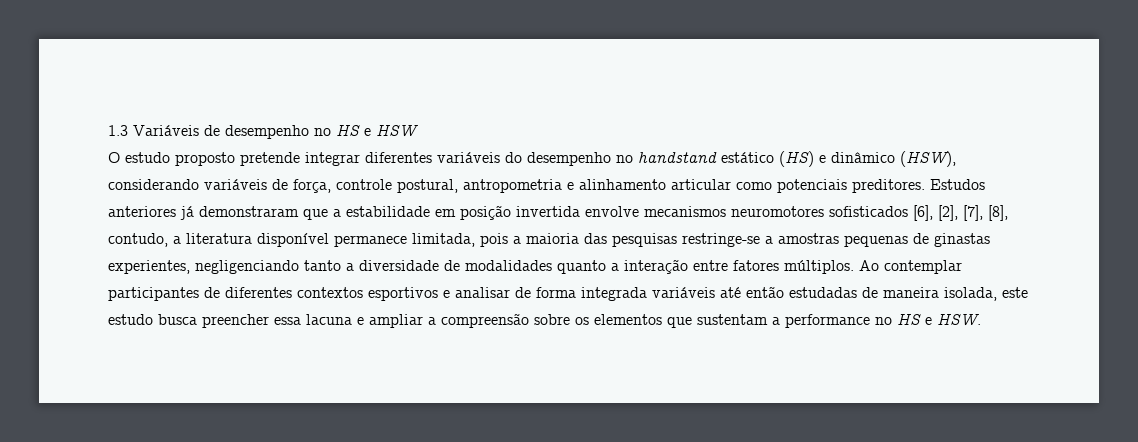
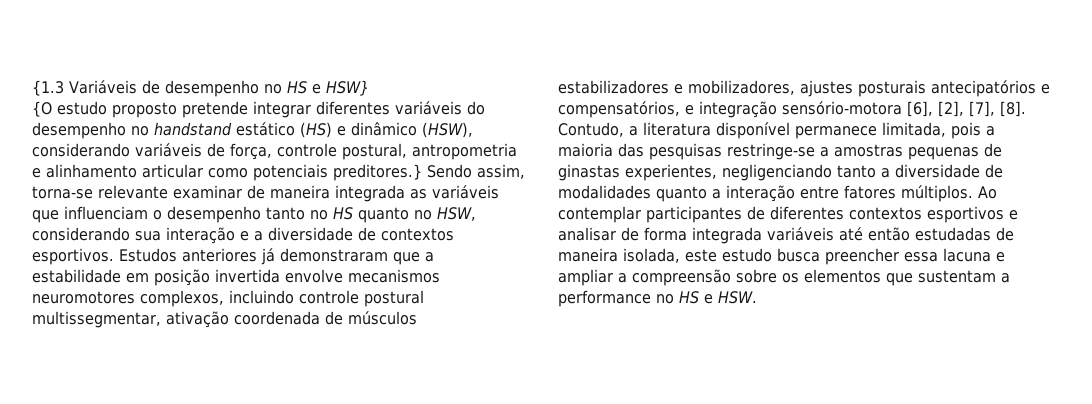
- 1.3 Variáveis de desempenho no HS e HSW
- O estudo proposto pretende integrar diferentes variáveis do desempenho no handstand estático (HS) e dinâmico (HSW), considerando variáveis de força, controle postural, antropometria e alinhamento articular como potenciais preditores.
+ {1.3 Variáveis de desempenho no HS e HSW}
+ {O estudo proposto pretende integrar diferentes variáveis do desempenho no handstand estático (HS) e dinâmico (HSW), considerando variáveis de força, controle postural, antropometria e alinhamento articular como potenciais preditores.} Sendo assim, torna-se relevante examinar de maneira integrada as variáveis que influenciam o desempenho tanto no HS quanto no HSW, considerando sua interação e a diversidade de contextos esportivos.
- Estudos anteriores já demonstraram que a estabilidade em posição invertida envolve mecanismos neuromotores sofisticados [6], [2], [7], [8], contudo, a literatura disponível permanece limitada, pois a maioria das pesquisas restringe-se a amostras pequenas de ginastas experientes, negligenciando tanto a diversidade de modalidades quanto a interação entre fatores múltiplos.
+ Estudos anteriores já demonstraram que a estabilidade em posição invertida envolve mecanismos neuromotores complexos, incluindo controle postural multissegmentar, ativação coordenada de músculos estabilizadores e mobilizadores, ajustes posturais antecipatórios e compensatórios, e integração sensório-motora [6], [2], [7], [8]. Contudo, a literatura disponível permanece limitada, pois a maioria das pesquisas restringe-se a amostras pequenas de ginastas experientes, negligenciando tanto a diversidade de modalidades quanto a interação entre fatores múltiplos.

